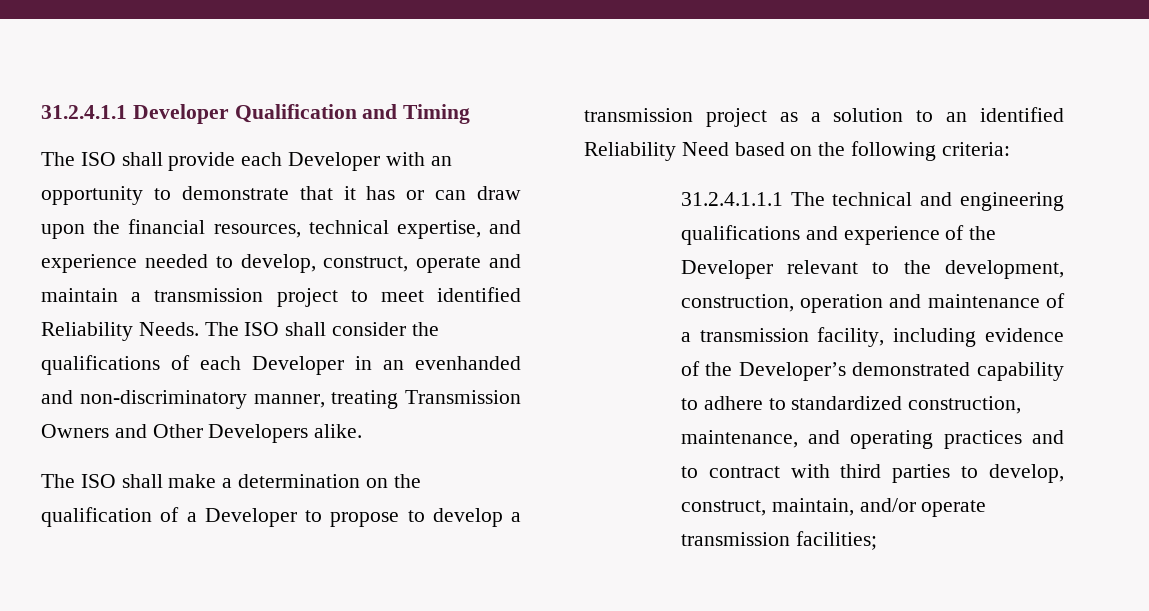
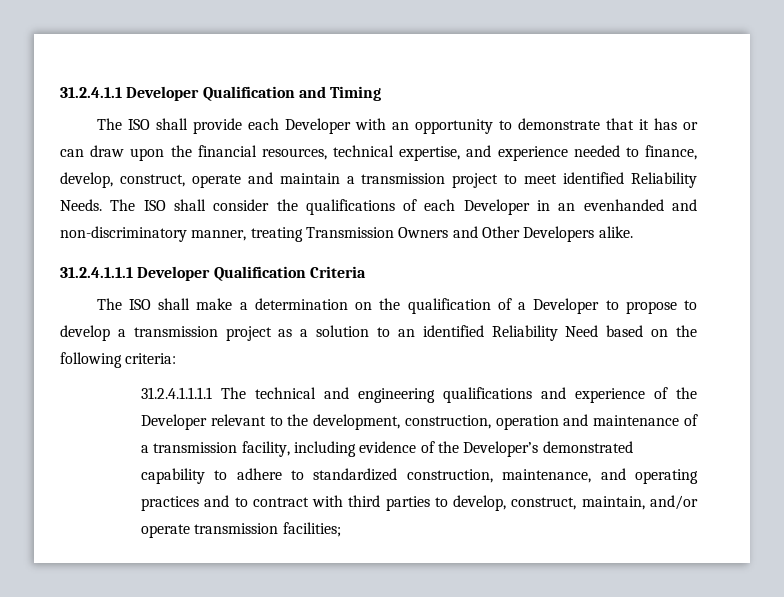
- The ISO shall provide each Developer with an opportunity to demonstrate that it has or can draw upon the financial resources, technical expertise, and experience needed to develop, construct, operate and maintain a transmission project to meet identified Reliability Needs.
+ The ISO shall provide each Developer with an opportunity to demonstrate that it has or can draw upon the financial resources, technical expertise, and experience needed to finance, develop, construct, operate and maintain a transmission project to meet identified Reliability Needs.
+ 31.2.4.1.1.1 Developer Qualification Criteria
- 31.2.4.1.1.1 The technical and engineering qualifications and experience of the Developer relevant to the development, construction, operation and maintenance of a transmission facility, including evidence of the Developer’s demonstrated capability to adhere to standardized construction, maintenance, and operating practices and to contract with third parties to develop, construct, maintain, and/or operate transmission facilities;
+ 31.2.4.1.1.1.1 The technical and engineering qualifications and experience of the Developer relevant to the development, construction, operation and maintenance of a transmission facility, including evidence of the Developer’s demonstrated capability to adhere to standardized construction, maintenance, and operating practices and to contract with third parties to develop, construct, maintain, and/or operate transmission facilities;

